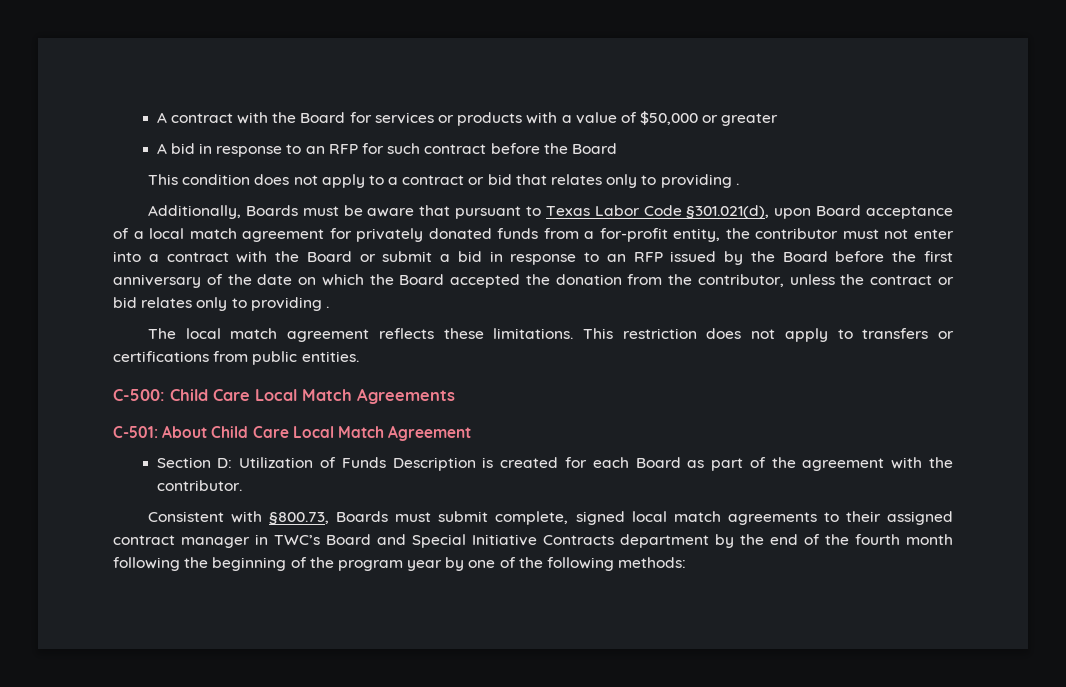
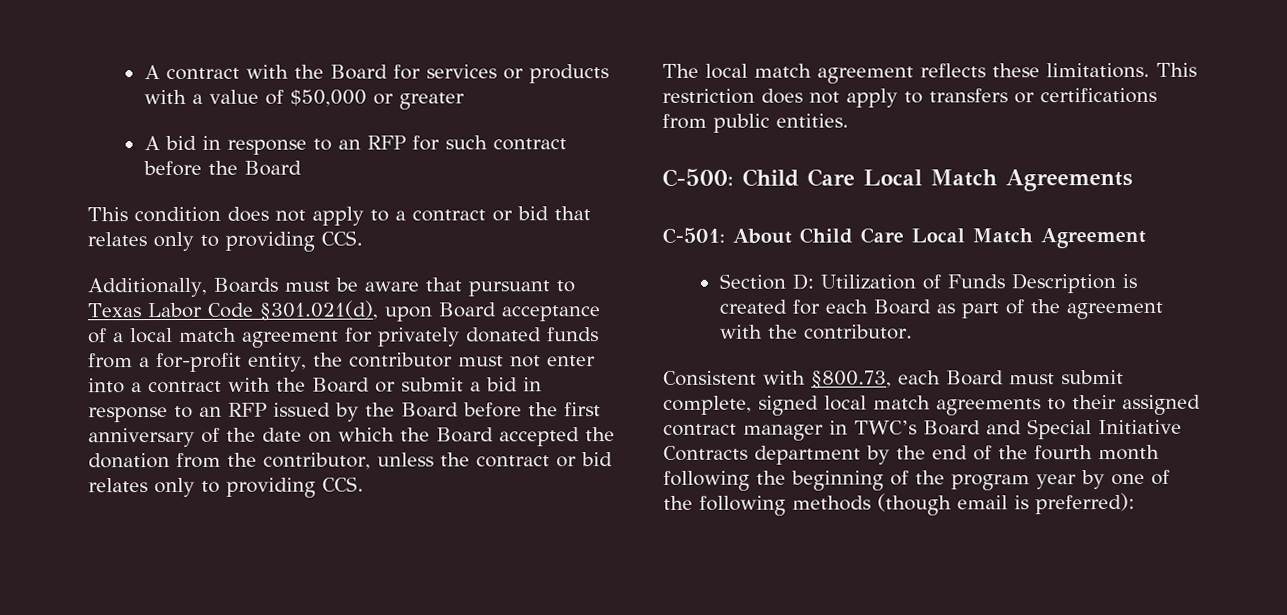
- This condition does not apply to a contract or bid that relates only to providing .
+ This condition does not apply to a contract or bid that relates only to providing CCS.
- Additionally, Boards must be aware that pursuant to Texas Labor Code §301.021(d), upon Board acceptance of a local match agreement for privately donated funds from a for-profit entity, the contributor must not enter into a contract with the Board or submit a bid in response to an RFP issued by the Board before the first anniversary of the date on which the Board accepted the donation from the contributor, unless the contract or bid relates only to providing .
+ Additionally, Boards must be aware that pursuant to Texas Labor Code §301.021(d), upon Board acceptance of a local match agreement for privately donated funds from a for-profit entity, the contributor must not enter into a contract with the Board or submit a bid in response to an RFP issued by the Board before the first anniversary of the date on which the Board accepted the donation from the contributor, unless the contract or bid relates only to providing CCS.
- Consistent with §800.73, Boards must submit complete, signed local match agreements to their assigned contract manager in TWC’s Board and Special Initiative Contracts department by the end of the fourth month following the beginning of the program year by one of the following methods:
+ Consistent with §800.73, each Board must submit complete, signed local match agreements to their assigned contract manager in TWC’s Board and Special Initiative Contracts department by the end of the fourth month following the beginning of the program year by one of the following methods (though email is preferred):

